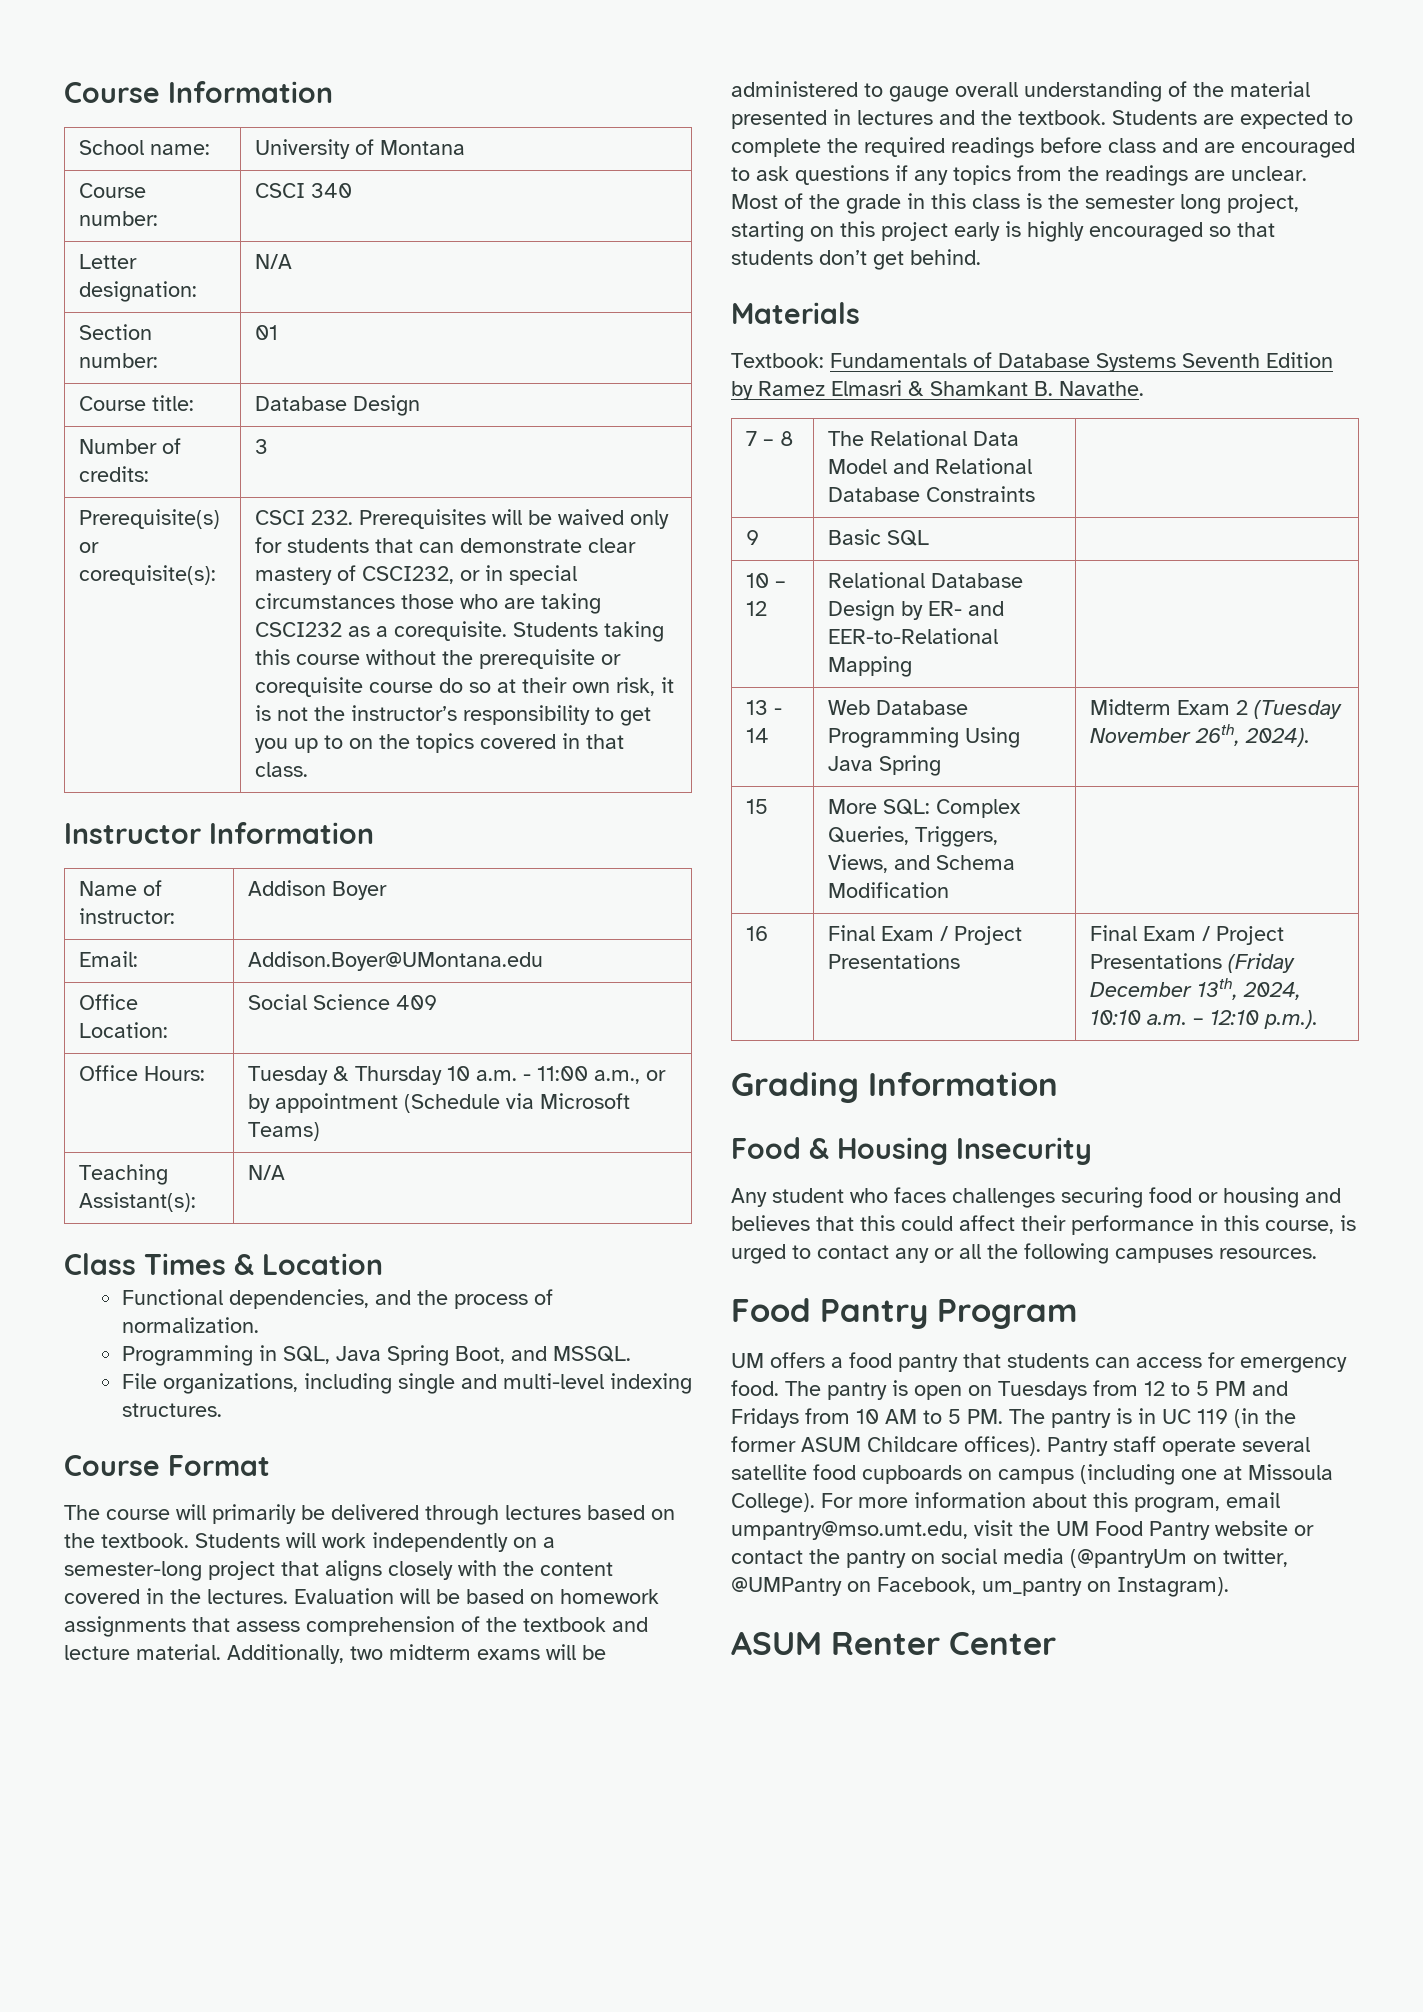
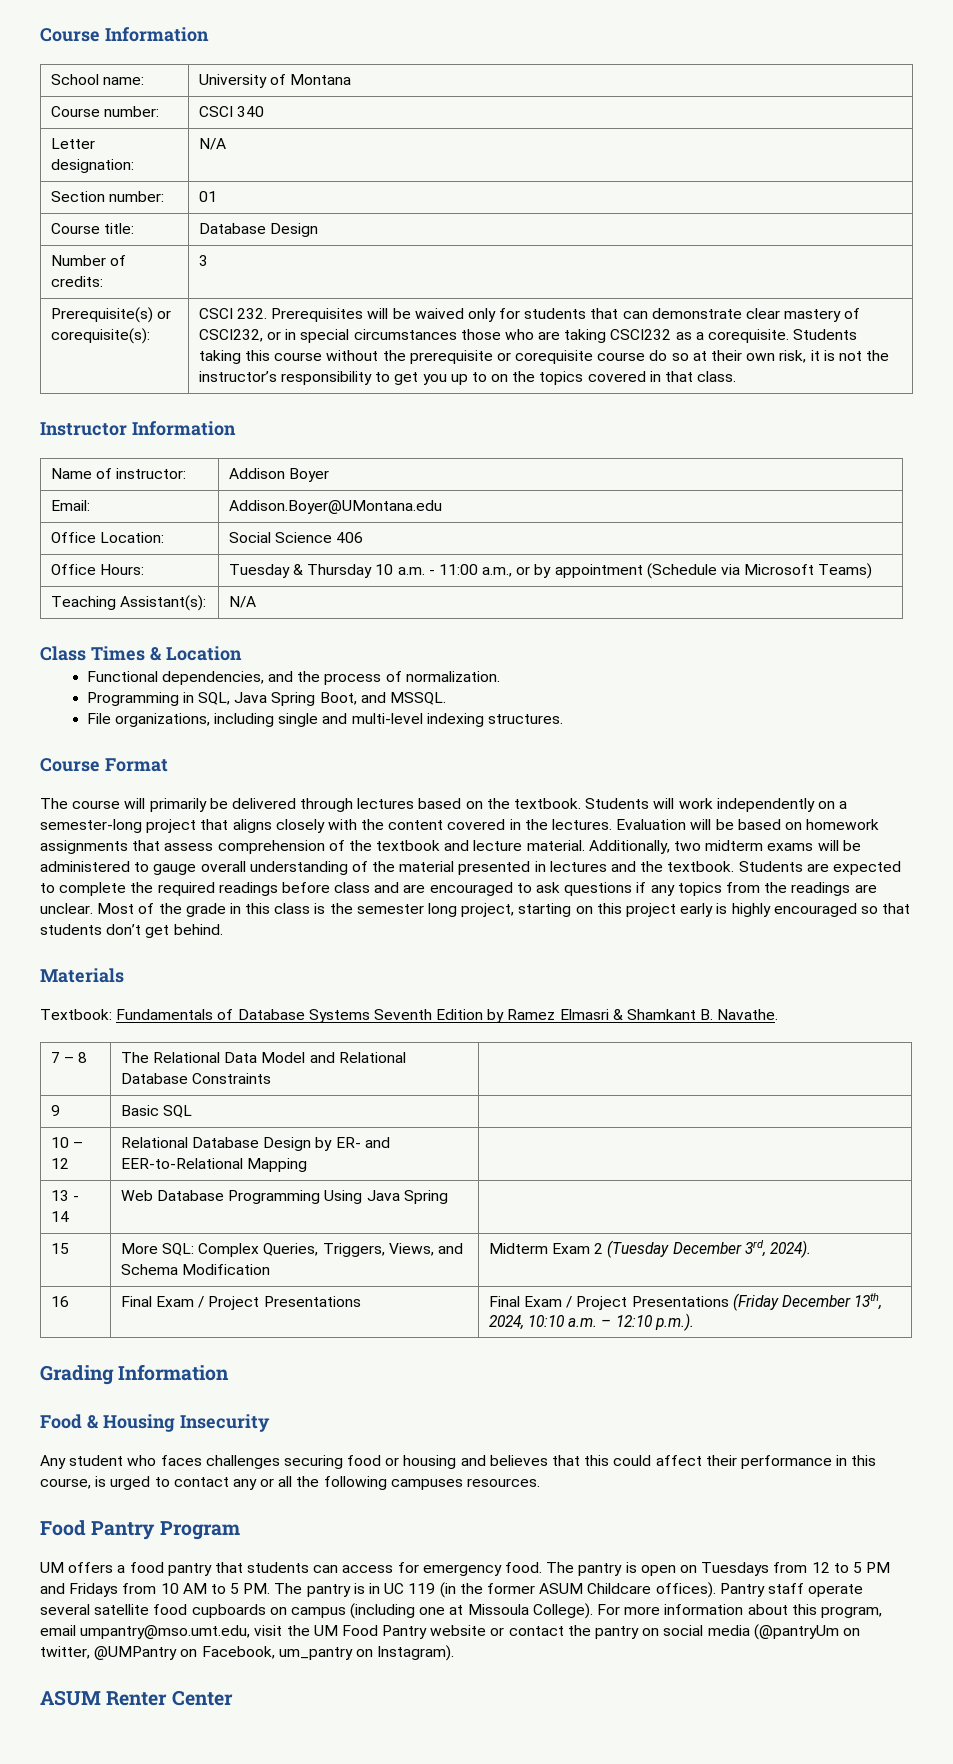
- Office Location: | Social Science 409
+ Office Location: | Social Science 406
- 13 - 14 | Web Database Programming Using Java Spring | Midterm Exam 2 (Tuesday November 26th, 2024).
+ 13 - 14 | Web Database Programming Using Java Spring |
- 15 | More SQL: Complex Queries, Triggers, Views, and Schema Modification |
+ 15 | More SQL: Complex Queries, Triggers, Views, and Schema Modification | Midterm Exam 2 (Tuesday December 3rd, 2024).

